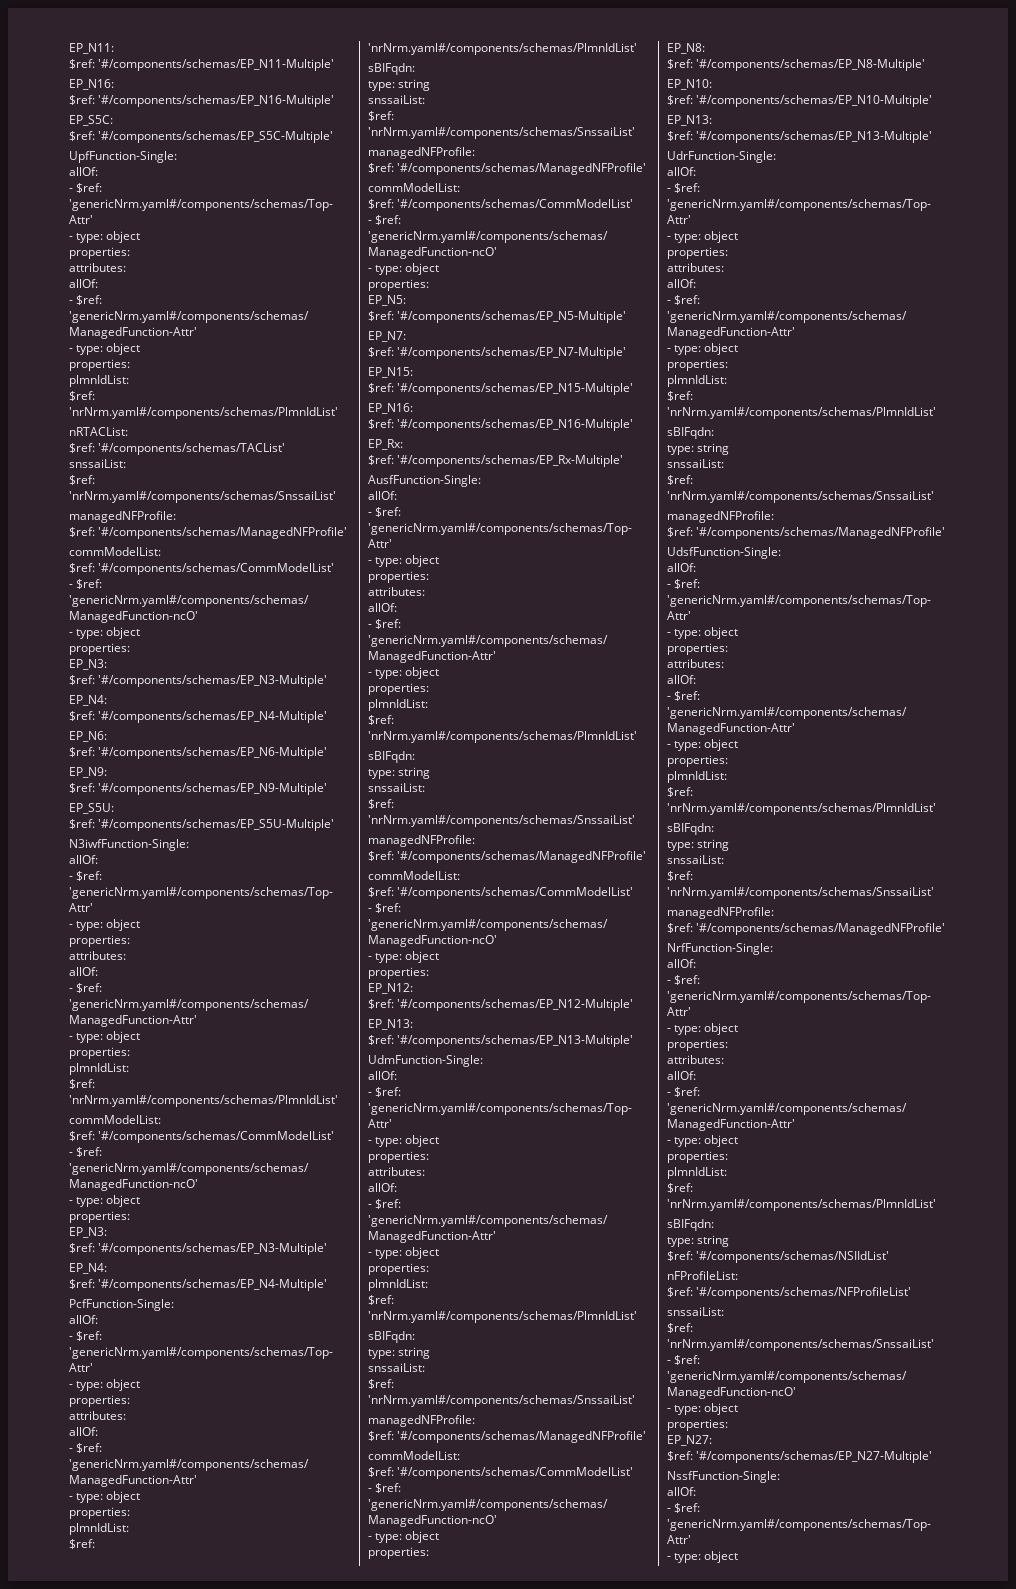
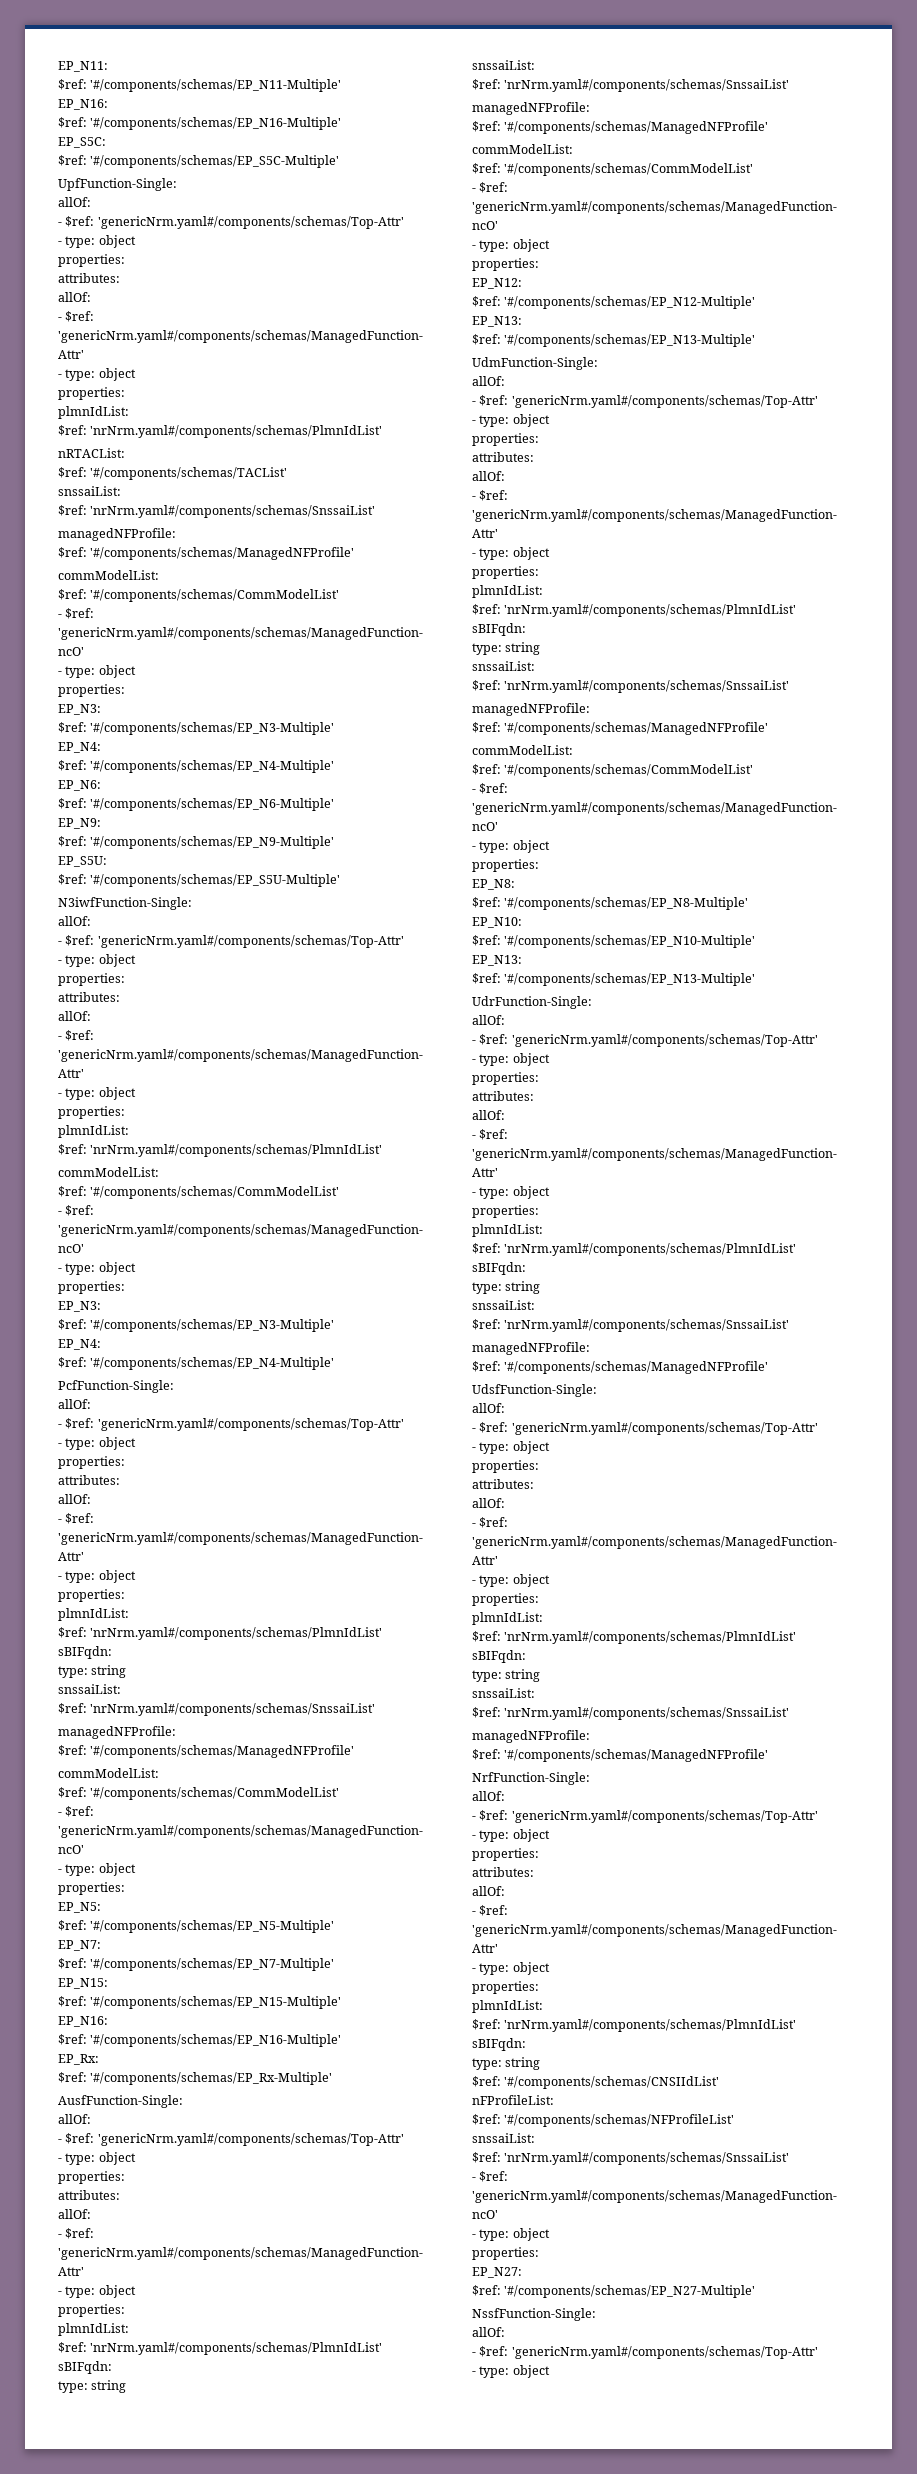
- $ref: '#/components/schemas/NSIIdList'
+ $ref: '#/components/schemas/CNSIIdList'

